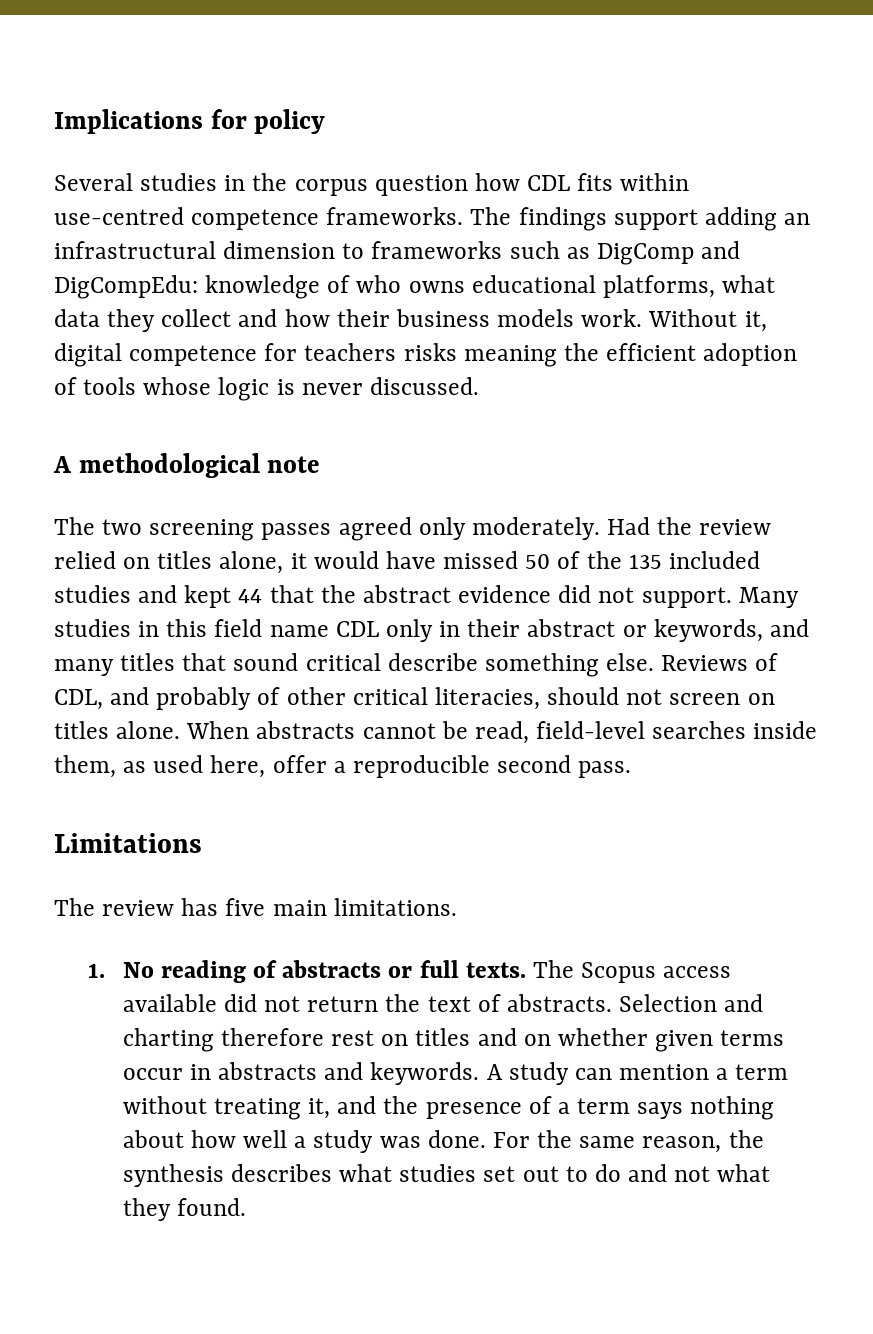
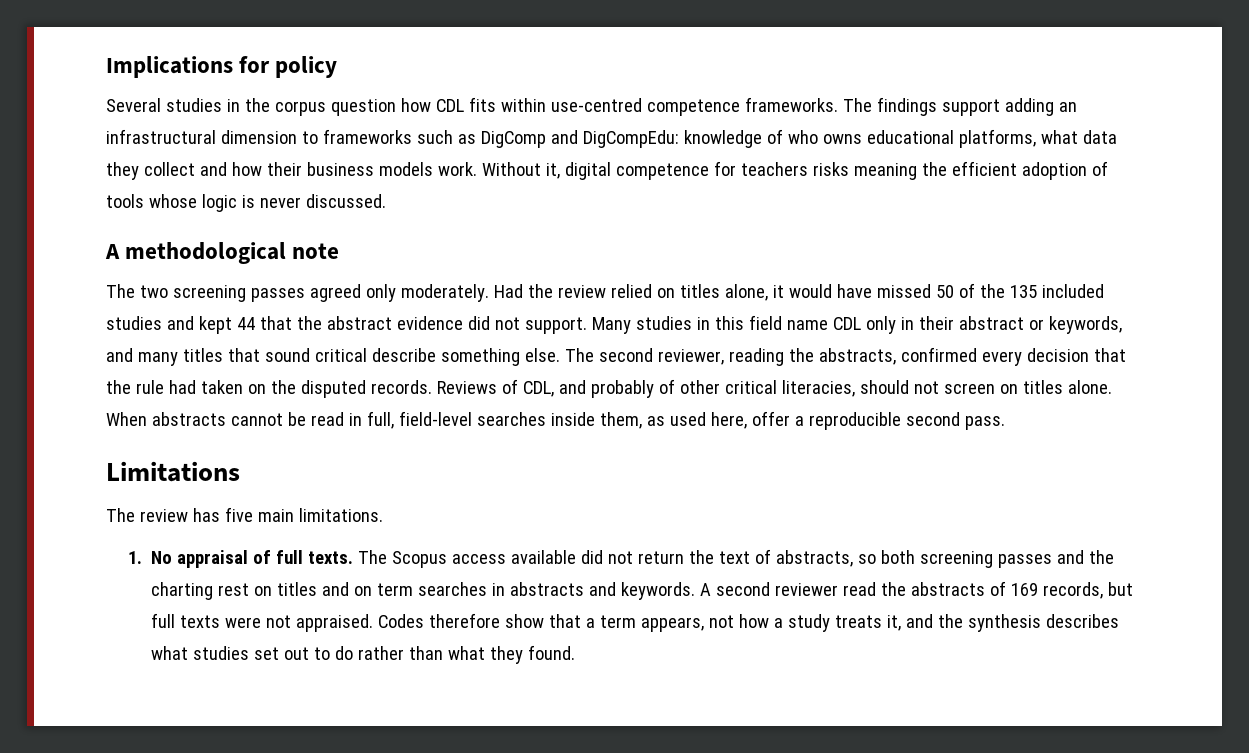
+ The second reviewer, reading the abstracts, confirmed every decision that the rule had taken on the disputed records.
- When abstracts cannot be read, field-level searches inside them, as used here, offer a reproducible second pass.
+ When abstracts cannot be read in full, field-level searches inside them, as used here, offer a reproducible second pass.
- 1. No reading of abstracts or full texts.
+ 1. No appraisal of full texts.
- The Scopus access available did not return the text of abstracts. Selection and charting therefore rest on titles and on whether given terms occur in abstracts and keywords.
+ The Scopus access available did not return the text of abstracts, so both screening passes and the charting rest on titles and on term searches in abstracts and keywords.
- A study can mention a term without treating it, and the presence of a term says nothing about how well a study was done. For the same reason, the synthesis describes what studies set out to do and not what they found.
+ A second reviewer read the abstracts of 169 records, but full texts were not appraised. Codes therefore show that a term appears, not how a study treats it, and the synthesis describes what studies set out to do rather than what they found.

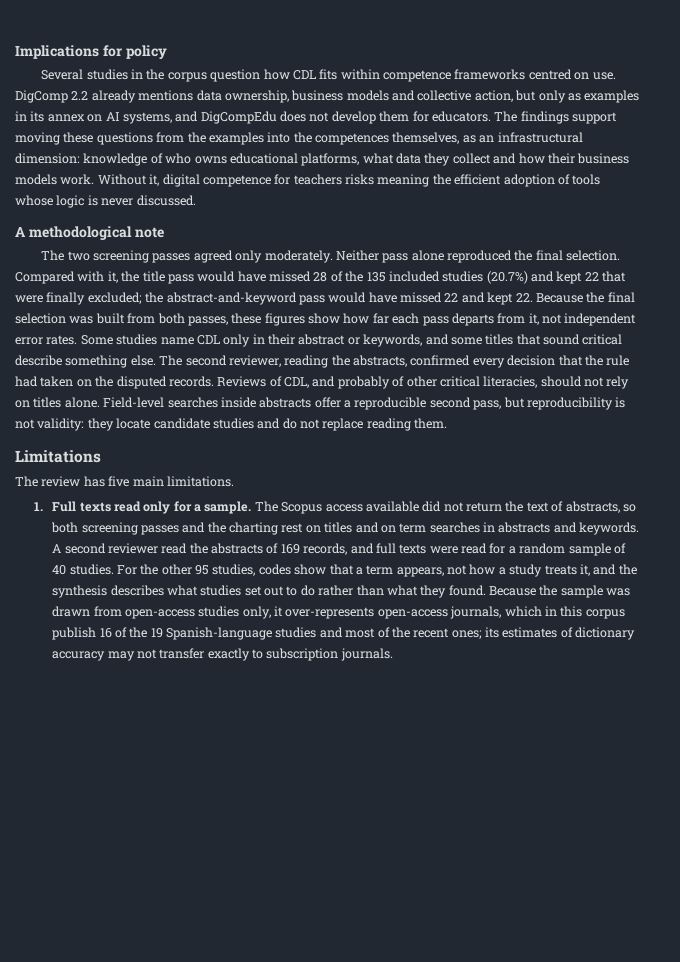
- Several studies in the corpus question how CDL fits within use-centred competence frameworks. The findings support adding an infrastructural dimension to frameworks such as DigComp and DigCompEdu: knowledge of who owns educational platforms, what data they collect and how their business models work.
+ Several studies in the corpus question how CDL fits within competence frameworks centred on use. DigComp 2.2 already mentions data ownership, business models and collective action, but only as examples in its annex on AI systems, and DigCompEdu does not develop them for educators. The findings support moving these questions from the examples into the competences themselves, as an infrastructural dimension: knowledge of who owns educational platforms, what data they collect and how their business models work.
- Had the review relied on titles alone, it would have missed 50 of the 135 included studies and kept 44 that the abstract evidence did not support. Many studies in this field name CDL only in their abstract or keywords, and many titles that sound critical describe something else.
+ Neither pass alone reproduced the final selection. Compared with it, the title pass would have missed 28 of the 135 included studies (20.7%) and kept 22 that were finally excluded; the abstract-and-keyword pass would have missed 22 and kept 22. Because the final selection was built from both passes, these figures show how far each pass departs from it, not independent error rates. Some studies name CDL only in their abstract or keywords, and some titles that sound critical describe something else.
- Reviews of CDL, and probably of other critical literacies, should not screen on titles alone.
+ Reviews of CDL, and probably of other critical literacies, should not rely on titles alone.
- When abstracts cannot be read in full, field-level searches inside them, as used here, offer a reproducible second pass.
+ Field-level searches inside abstracts offer a reproducible second pass, but reproducibility is not validity: they locate candidate studies and do not replace reading them.
- 1. No appraisal of full texts.
+ 1. Full texts read only for a sample.
- A second reviewer read the abstracts of 169 records, but full texts were not appraised. Codes therefore show that a term appears, not how a study treats it, and the synthesis describes what studies set out to do rather than what they found.
+ A second reviewer read the abstracts of 169 records, and full texts were read for a random sample of 40 studies. For the other 95 studies, codes show that a term appears, not how a study treats it, and the synthesis describes what studies set out to do rather than what they found.
+ Because the sample was drawn from open-access studies only, it over-represents open-access journals, which in this corpus publish 16 of the 19 Spanish-language studies and most of the recent ones; its estimates of dictionary accuracy may not transfer exactly to subscription journals.

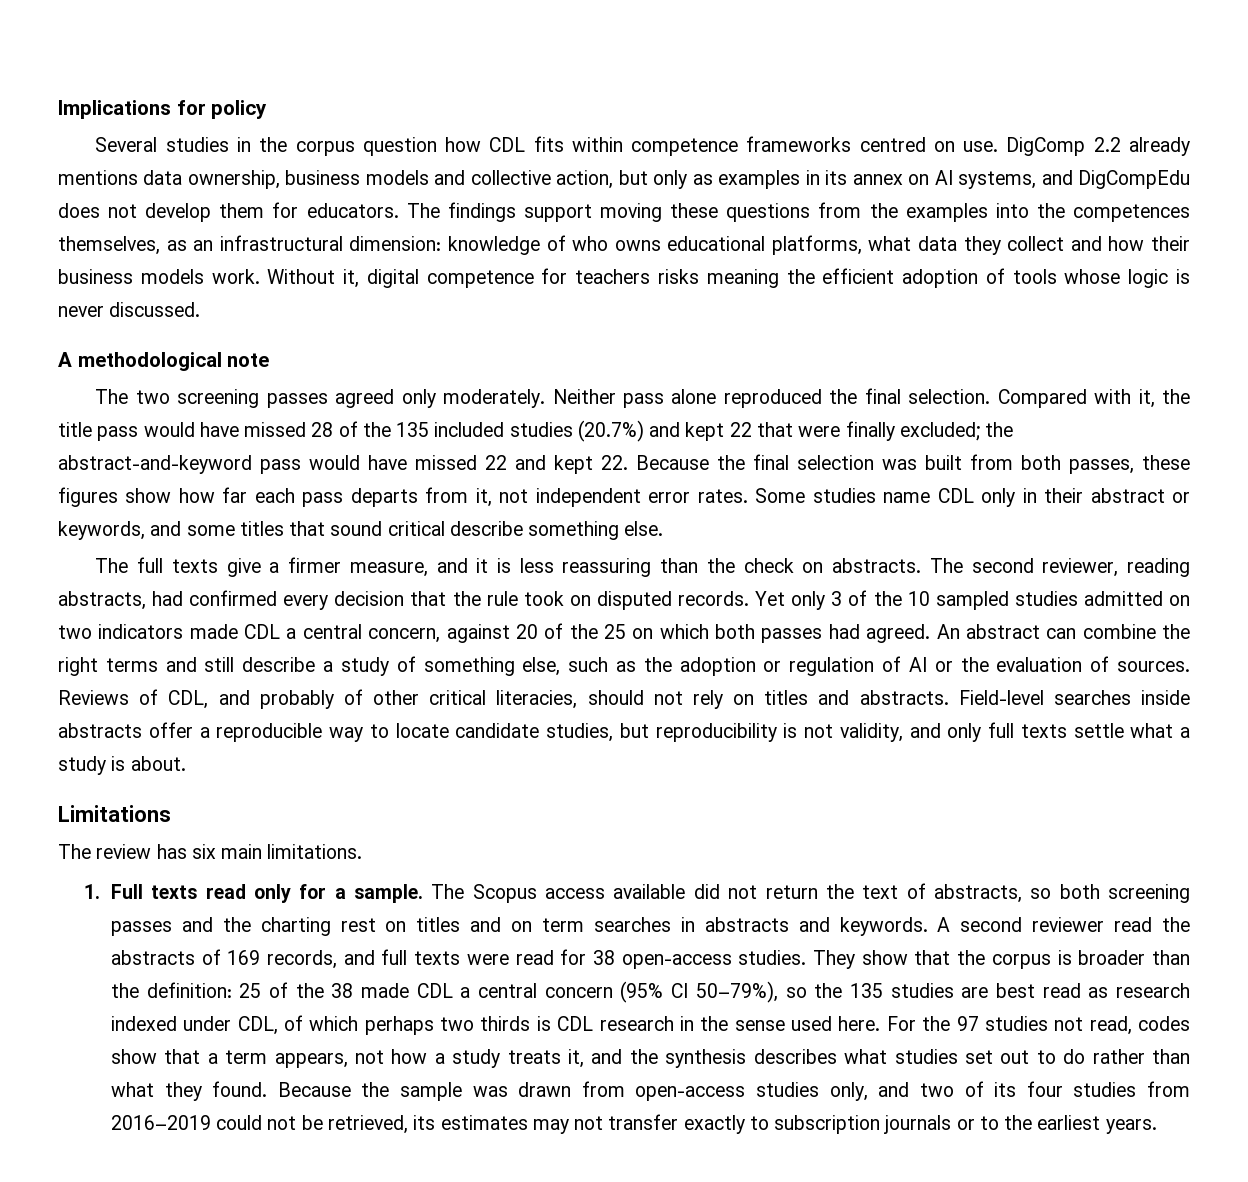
- Some studies name CDL only in their abstract or keywords, and some titles that sound critical describe something else. The second reviewer, reading the abstracts, confirmed every decision that the rule had taken on the disputed records.
+ Some studies name CDL only in their abstract or keywords, and some titles that sound critical describe something else.
+ The full texts give a firmer measure, and it is less reassuring than the check on abstracts. The second reviewer, reading abstracts, had confirmed every decision that the rule took on disputed records. Yet only 3 of the 10 sampled studies admitted on two indicators made CDL a central concern, against 20 of the 25 on which both passes had agreed. An abstract can combine the right terms and still describe a study of something else, such as the adoption or regulation of AI or the evaluation of sources.
- Reviews of CDL, and probably of other critical literacies, should not rely on titles alone.
+ Reviews of CDL, and probably of other critical literacies, should not rely on titles and abstracts.
- Field-level searches inside abstracts offer a reproducible second pass, but reproducibility is not validity: they locate candidate studies and do not replace reading them.
+ Field-level searches inside abstracts offer a reproducible way to locate candidate studies, but reproducibility is not validity, and only full texts settle what a study is about.
- The review has five main limitations.
+ The review has six main limitations.
- A second reviewer read the abstracts of 169 records, and full texts were read for a random sample of 40 studies. For the other 95 studies, codes show that a term appears, not how a study treats it, and the synthesis describes what studies set out to do rather than what they found.
+ A second reviewer read the abstracts of 169 records, and full texts were read for 38 open-access studies. They show that the corpus is broader than the definition: 25 of the 38 made CDL a central concern (95% CI 50–79%), so the 135 studies are best read as research indexed under CDL, of which perhaps two thirds is CDL research in the sense used here. For the 97 studies not read, codes show that a term appears, not how a study treats it, and the synthesis describes what studies set out to do rather than what they found.
- Because the sample was drawn from open-access studies only, it over-represents open-access journals, which in this corpus publish 16 of the 19 Spanish-language studies and most of the recent ones; its estimates of dictionary accuracy may not transfer exactly to subscription journals.
+ Because the sample was drawn from open-access studies only, and two of its four studies from 2016–2019 could not be retrieved, its estimates may not transfer exactly to subscription journals or to the earliest years.

